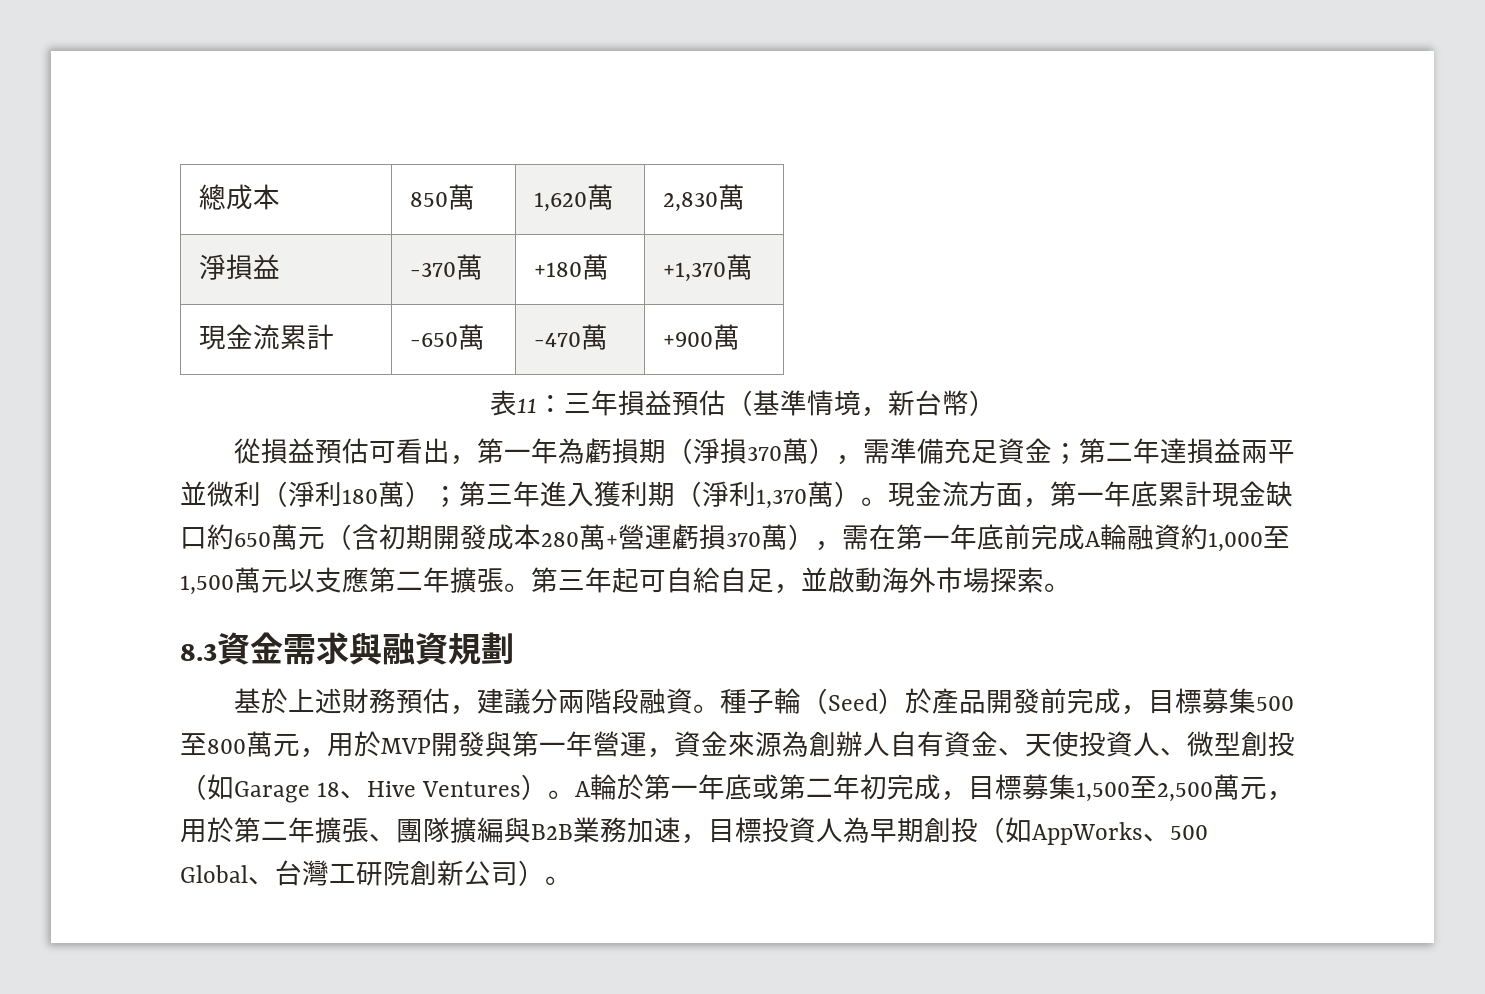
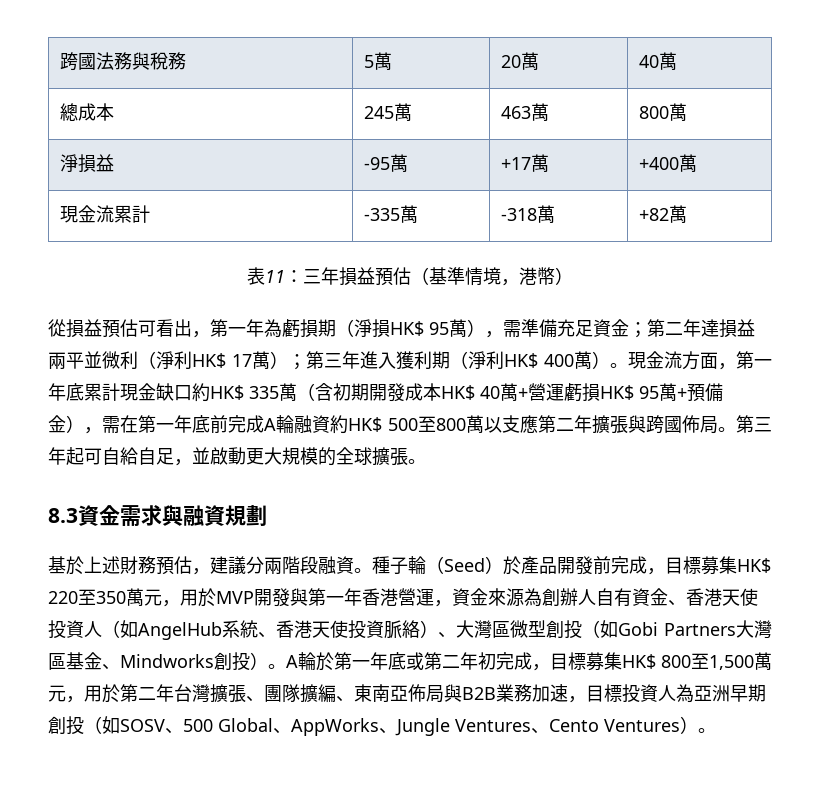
+ 跨國法務與稅務 | 5萬 | 20萬 | 40萬
- 總成本 | 850萬 | 1,620萬 | 2,830萬
+ 總成本 | 245萬 | 463萬 | 800萬
- 淨損益 | -370萬 | +180萬 | +1,370萬
+ 淨損益 | -95萬 | +17萬 | +400萬
- 現金流累計 | -650萬 | -470萬 | +900萬
+ 現金流累計 | -335萬 | -318萬 | +82萬
- 表11：三年損益預估（基準情境，新台幣）
+ 表11：三年損益預估（基準情境，港幣）
- 從損益預估可看出，第一年為虧損期（淨損370萬），需準備充足資金；第二年達損益兩平並微利（淨利180萬）；第三年進入獲利期（淨利1,370萬）。
+ 從損益預估可看出，第一年為虧損期（淨損HK$ 95萬），需準備充足資金；第二年達損益兩平並微利（淨利HK$ 17萬）；第三年進入獲利期（淨利HK$ 400萬）。
- 現金流方面，第一年底累計現金缺口約650萬元（含初期開發成本280萬+營運虧損370萬），需在第一年底前完成A輪融資約1,000至1,500萬元以支應第二年擴張。
+ 現金流方面，第一年底累計現金缺口約HK$ 335萬（含初期開發成本HK$ 40萬+營運虧損HK$ 95萬+預備金），需在第一年底前完成A輪融資約HK$ 500至800萬以支應第二年擴張與跨國佈局。
- 第三年起可自給自足，並啟動海外市場探索。
+ 第三年起可自給自足，並啟動更大規模的全球擴張。
- 種子輪（Seed）於產品開發前完成，目標募集500至800萬元，用於MVP開發與第一年營運，資金來源為創辦人自有資金、天使投資人、微型創投（如Garage 18、Hive Ventures）。
+ 種子輪（Seed）於產品開發前完成，目標募集HK$ 220至350萬元，用於MVP開發與第一年香港營運，資金來源為創辦人自有資金、香港天使投資人（如AngelHub系統、香港天使投資脈絡）、大灣區微型創投（如Gobi Partners大灣區基金、Mindworks創投）。
- A輪於第一年底或第二年初完成，目標募集1,500至2,500萬元，用於第二年擴張、團隊擴編與B2B業務加速，目標投資人為早期創投（如AppWorks、500 Global、台灣工研院創新公司）。
+ A輪於第一年底或第二年初完成，目標募集HK$ 800至1,500萬元，用於第二年台灣擴張、團隊擴編、東南亞佈局與B2B業務加速，目標投資人為亞洲早期創投（如SOSV、500 Global、AppWorks、Jungle Ventures、Cento Ventures）。

